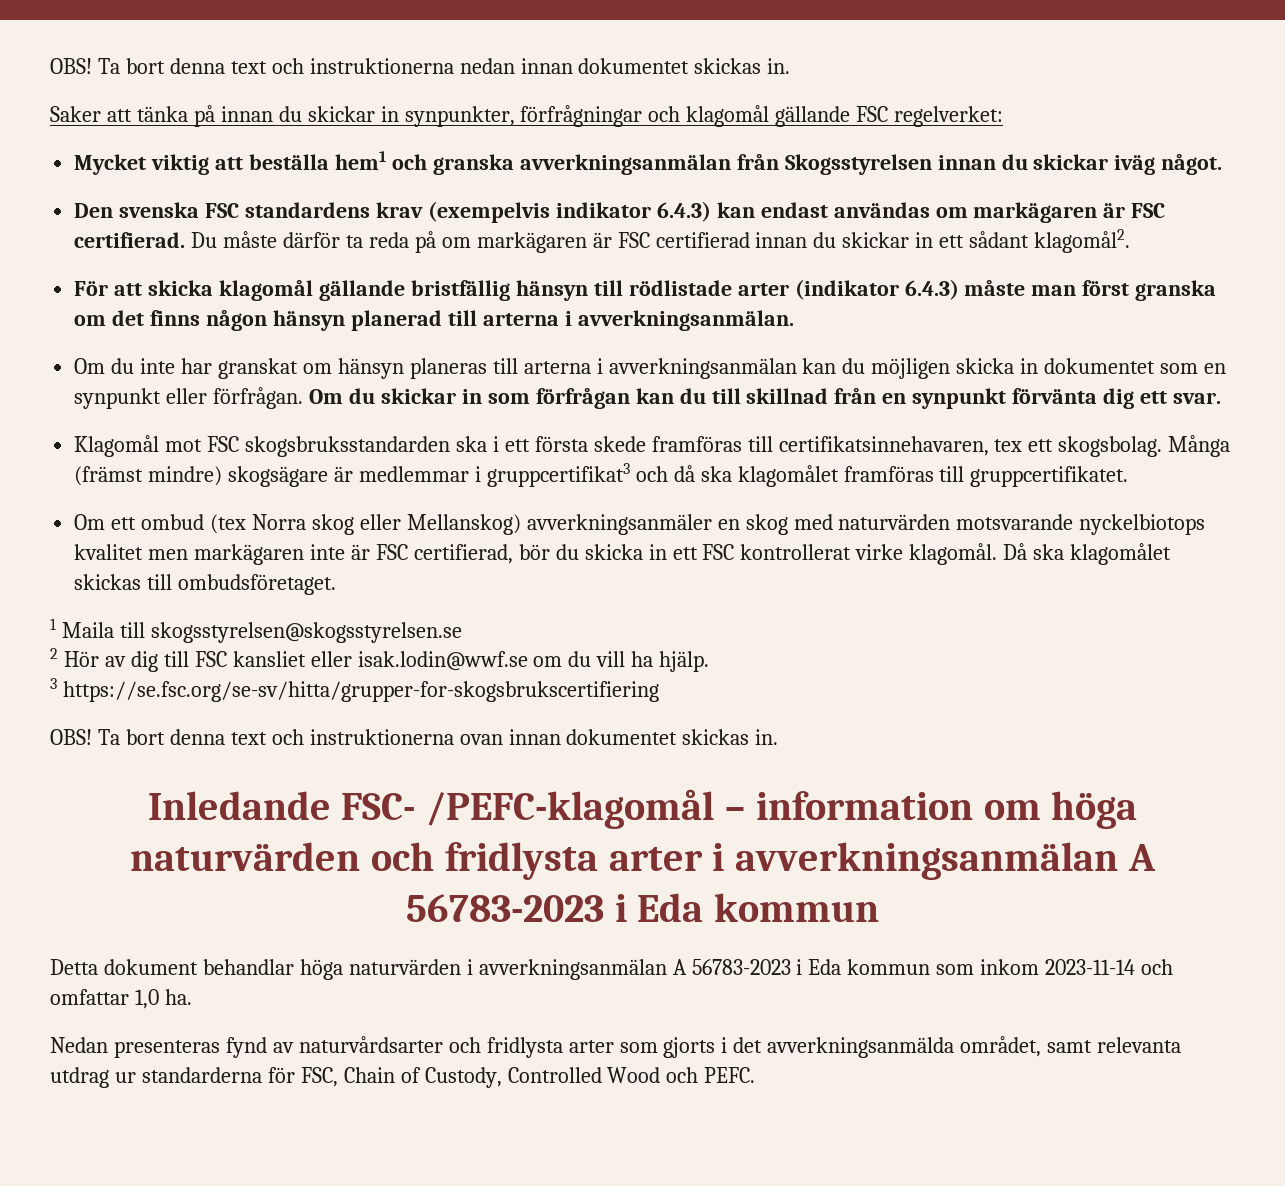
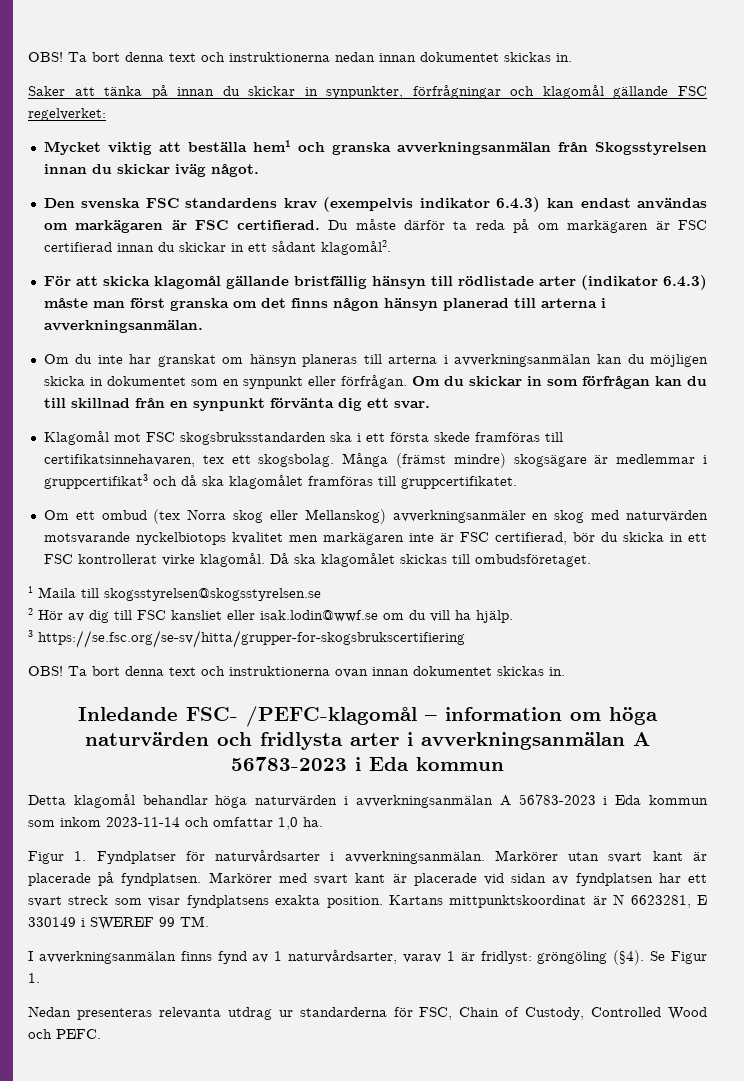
- Detta dokument behandlar höga naturvärden i avverkningsanmälan A 56783-2023 i Eda kommun som inkom 2023-11-14 och omfattar 1,0 ha.
+ Detta klagomål behandlar höga naturvärden i avverkningsanmälan A 56783-2023 i Eda kommun som inkom 2023-11-14 och omfattar 1,0 ha.
- Nedan presenteras fynd av naturvårdsarter och fridlysta arter som gjorts i det avverkningsanmälda området, samt relevanta utdrag ur standarderna för FSC, Chain of Custody, Controlled Wood och PEFC.
+ Figur 1. Fyndplatser för naturvårdsarter i avverkningsanmälan. Markörer utan svart kant är placerade på fyndplatsen. Markörer med svart kant är placerade vid sidan av fyndplatsen har ett svart streck som visar fyndplatsens exakta position. Kartans mittpunktskoordinat är N 6623281, E 330149 i SWEREF 99 TM.
+ I avverkningsanmälan finns fynd av 1 naturvårdsarter, varav 1 är fridlyst: gröngöling (§4). Se Figur 1.
+ Nedan presenteras relevanta utdrag ur standarderna för FSC, Chain of Custody, Controlled Wood och PEFC.

